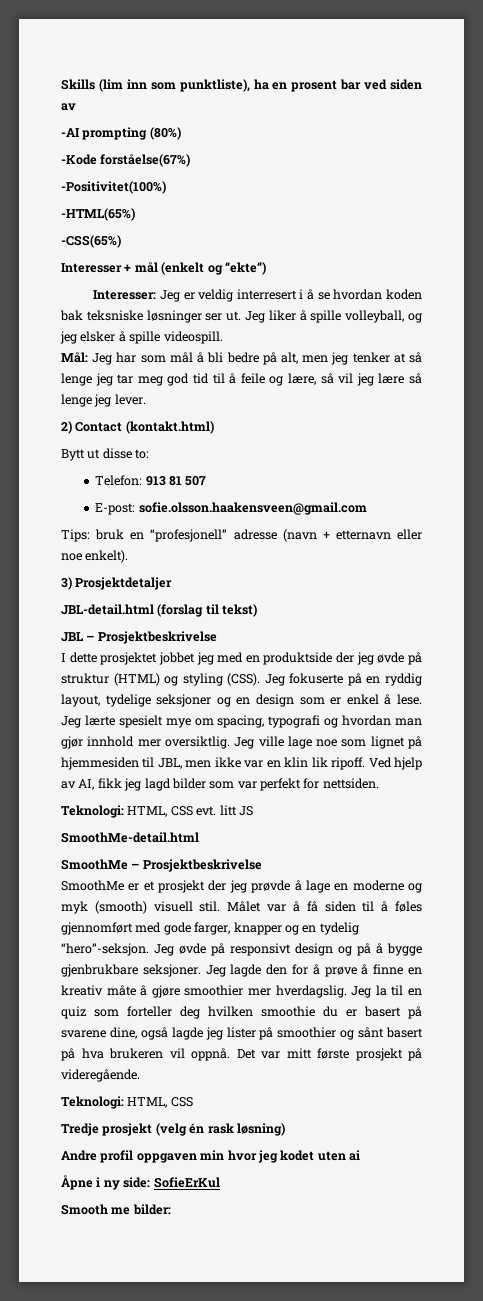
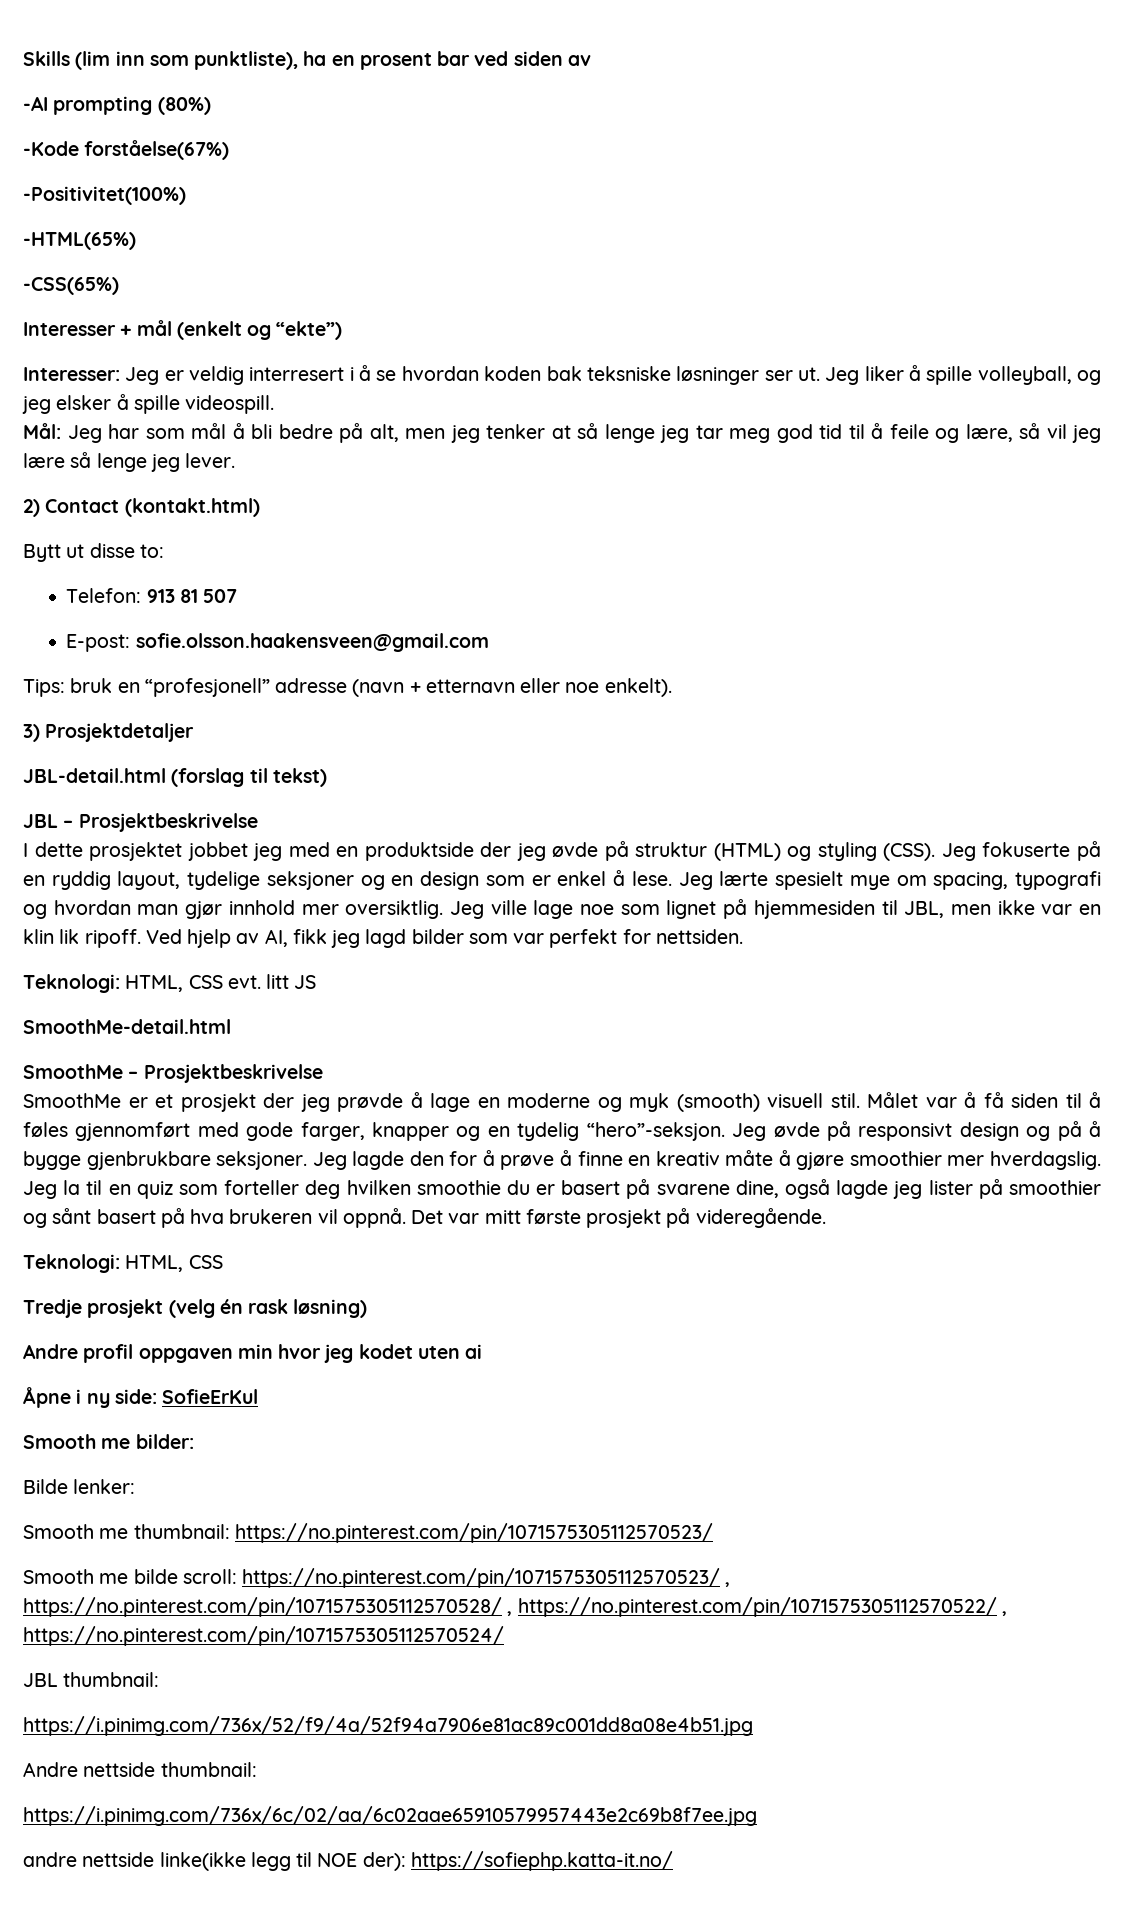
+ Bilde lenker:
+ Smooth me thumbnail: https://no.pinterest.com/pin/1071575305112570523/
+ Smooth me bilde scroll: https://no.pinterest.com/pin/1071575305112570523/ , https://no.pinterest.com/pin/1071575305112570528/ , https://no.pinterest.com/pin/1071575305112570522/ , https://no.pinterest.com/pin/1071575305112570524/
+ JBL thumbnail:
+ https://i.pinimg.com/736x/52/f9/4a/52f94a7906e81ac89c001dd8a08e4b51.jpg
+ Andre nettside thumbnail:
+ https://i.pinimg.com/736x/6c/02/aa/6c02aae65910579957443e2c69b8f7ee.jpg
+ andre nettside linke(ikke legg til NOE der): https://sofiephp.katta-it.no/

